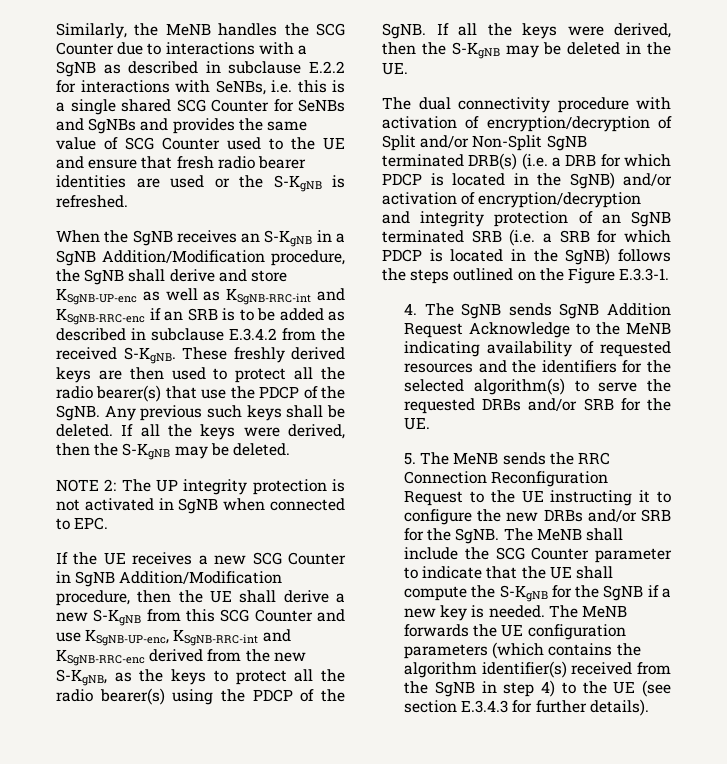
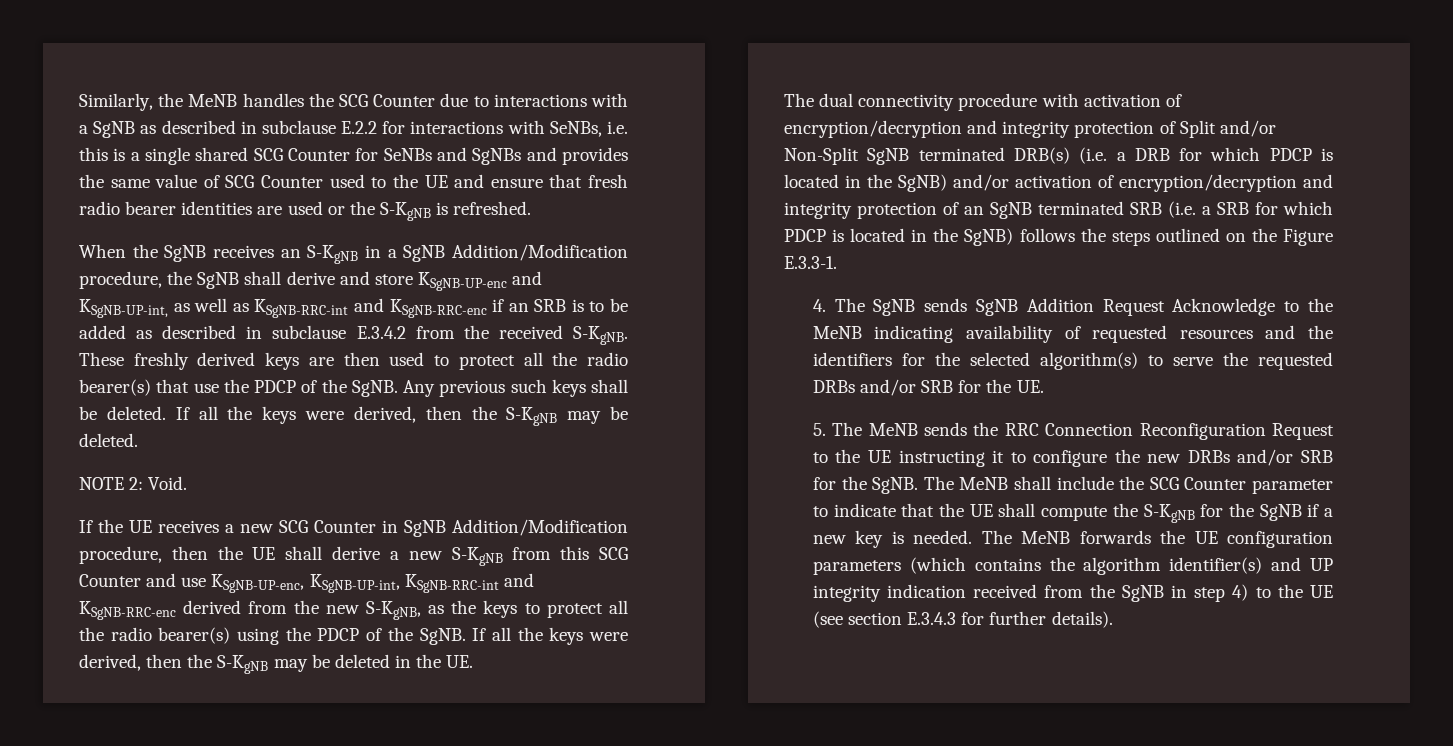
- When the SgNB receives an S-KgNB in a SgNB Addition/Modification procedure, the SgNB shall derive and store KSgNB-UP-enc as well as KSgNB-RRC-int and KSgNB-RRC-enc if an SRB is to be added as described in subclause E.3.4.2 from the received S-KgNB.
+ When the SgNB receives an S-KgNB in a SgNB Addition/Modification procedure, the SgNB shall derive and store KSgNB-UP-enc and KSgNB-UP-int, as well as KSgNB-RRC-int and KSgNB-RRC-enc if an SRB is to be added as described in subclause E.3.4.2 from the received S-KgNB.
- NOTE 2: The UP integrity protection is not activated in SgNB when connected to EPC.
+ NOTE 2: Void.
- If the UE receives a new SCG Counter in SgNB Addition/Modification procedure, then the UE shall derive a new S-KgNB from this SCG Counter and use KSgNB-UP-enc, KSgNB-RRC-int and KSgNB-RRC-enc derived from the new S-KgNB, as the keys to protect all the radio bearer(s) using the PDCP of the SgNB.
+ If the UE receives a new SCG Counter in SgNB Addition/Modification procedure, then the UE shall derive a new S-KgNB from this SCG Counter and use KSgNB-UP-enc, KSgNB-UP-int, KSgNB-RRC-int and KSgNB-RRC-enc derived from the new S-KgNB, as the keys to protect all the radio bearer(s) using the PDCP of the SgNB.
- The dual connectivity procedure with activation of encryption/decryption of Split and/or Non-Split SgNB terminated DRB(s) (i.e. a DRB for which PDCP is located in the SgNB) and/or activation of encryption/decryption and integrity protection of an SgNB terminated SRB (i.e. a SRB for which PDCP is located in the SgNB) follows the steps outlined on the Figure E.3.3-1.
+ The dual connectivity procedure with activation of encryption/decryption and integrity protection of Split and/or Non-Split SgNB terminated DRB(s) (i.e. a DRB for which PDCP is located in the SgNB) and/or activation of encryption/decryption and integrity protection of an SgNB terminated SRB (i.e. a SRB for which PDCP is located in the SgNB) follows the steps outlined on the Figure E.3.3-1.
- The MeNB forwards the UE configuration parameters (which contains the algorithm identifier(s) received from the SgNB in step 4) to the UE (see section E.3.4.3 for further details).
+ The MeNB forwards the UE configuration parameters (which contains the algorithm identifier(s) and UP integrity indication received from the SgNB in step 4) to the UE (see section E.3.4.3 for further details).

